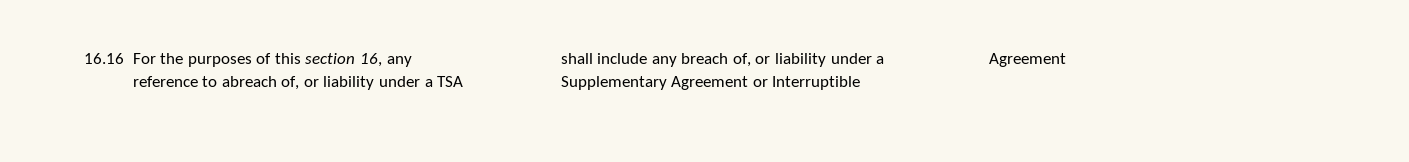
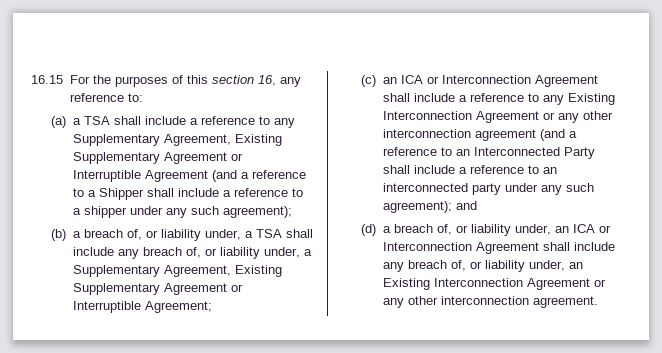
- 16.16 For the purposes of this section 16, any reference to abreach of, or liability under a TSA shall include any breach of, or liability under a Supplementary Agreement or Interruptible Agreement
+ 16.15 For the purposes of this section 16, any reference to:
+ (a) a TSA shall include a reference to any Supplementary Agreement, Existing Supplementary Agreement or Interruptible Agreement (and a reference to a Shipper shall include a reference to a shipper under any such agreement);
+ (b) a breach of, or liability under, a TSA shall include any breach of, or liability under, a Supplementary Agreement, Existing Supplementary Agreement or Interruptible Agreement;
+ (c) an ICA or Interconnection Agreement shall include a reference to any Existing Interconnection Agreement or any other interconnection agreement (and a reference to an Interconnected Party shall include a reference to an interconnected party under any such agreement); and
+ (d) a breach of, or liability under, an ICA or Interconnection Agreement shall include any breach of, or liability under, an Existing Interconnection Agreement or any other interconnection agreement.

